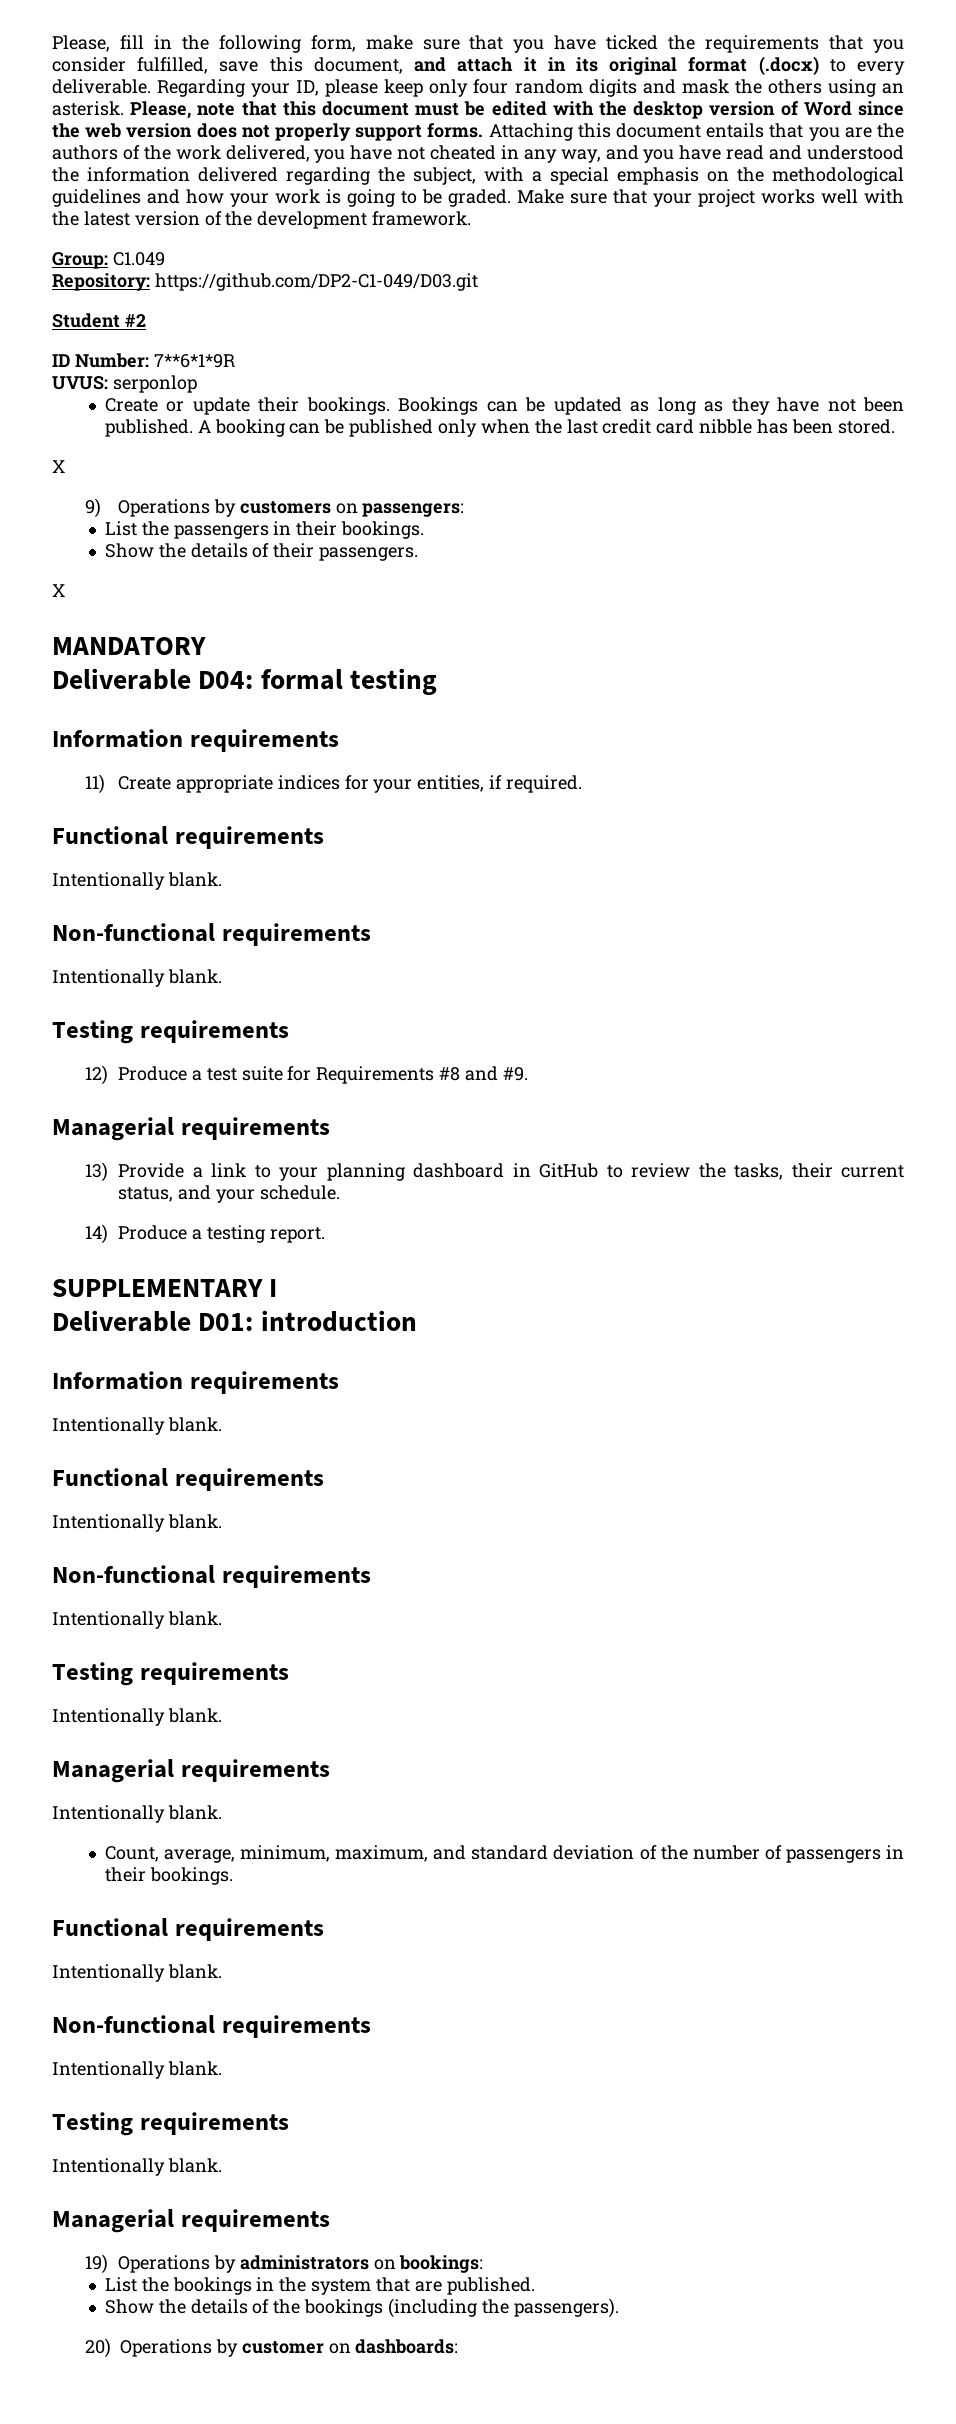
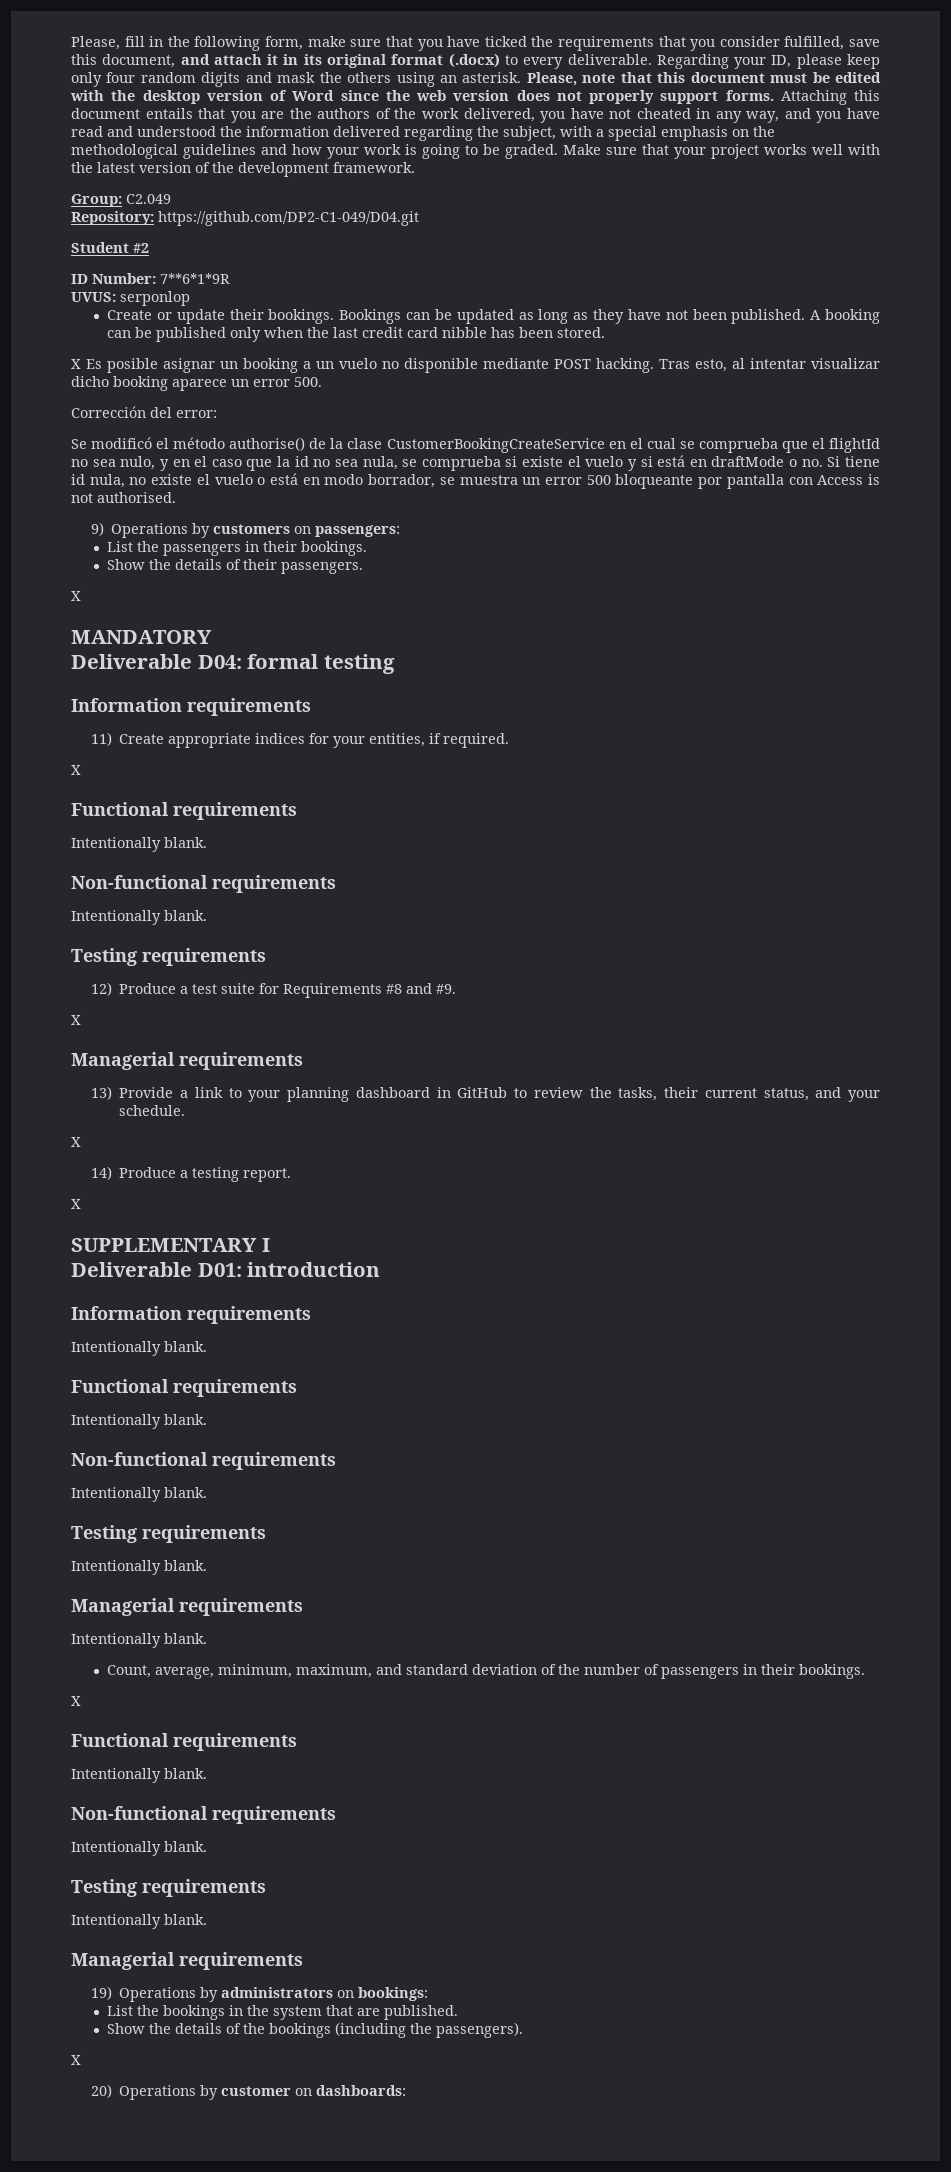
- Group: C1.049
+ Group: C2.049
- Repository: https://github.com/DP2-C1-049/D03.git
+ Repository: https://github.com/DP2-C1-049/D04.git
  A booking can be published only when the last credit card nibble has been stored.
- X
+ X Es posible asignar un booking a un vuelo no disponible mediante POST hacking. Tras esto, al intentar visualizar dicho booking aparece un error 500.
+ Corrección del error:
+ Se modificó el método authorise() de la clase CustomerBookingCreateService en el cual se comprueba que el flightId no sea nulo, y en el caso que la id no sea nula, se comprueba si existe el vuelo y si está en draftMode o no. Si tiene id nula, no existe el vuelo o está en modo borrador, se muestra un error 500 bloqueante por pantalla con Access is not authorised.
  11) Create appropriate indices for your entities, if required.
+ X
  12) Produce a test suite for Requirements #8 and #9.
+ X
  13) Provide a link to your planning dashboard in GitHub to review the tasks, their current status, and your schedule.
+ X
  14) Produce a testing report.
+ X
  Count, average, minimum, maximum, and standard deviation of the number of passengers in their bookings.
+ X
  Show the details of the bookings (including the passengers).
+ X

